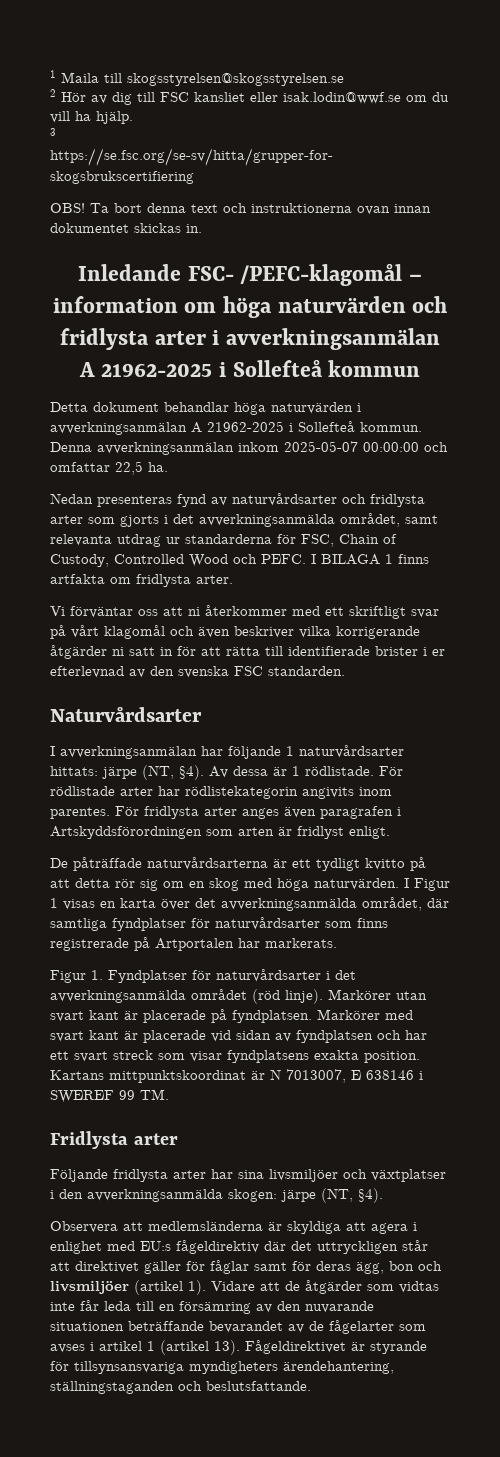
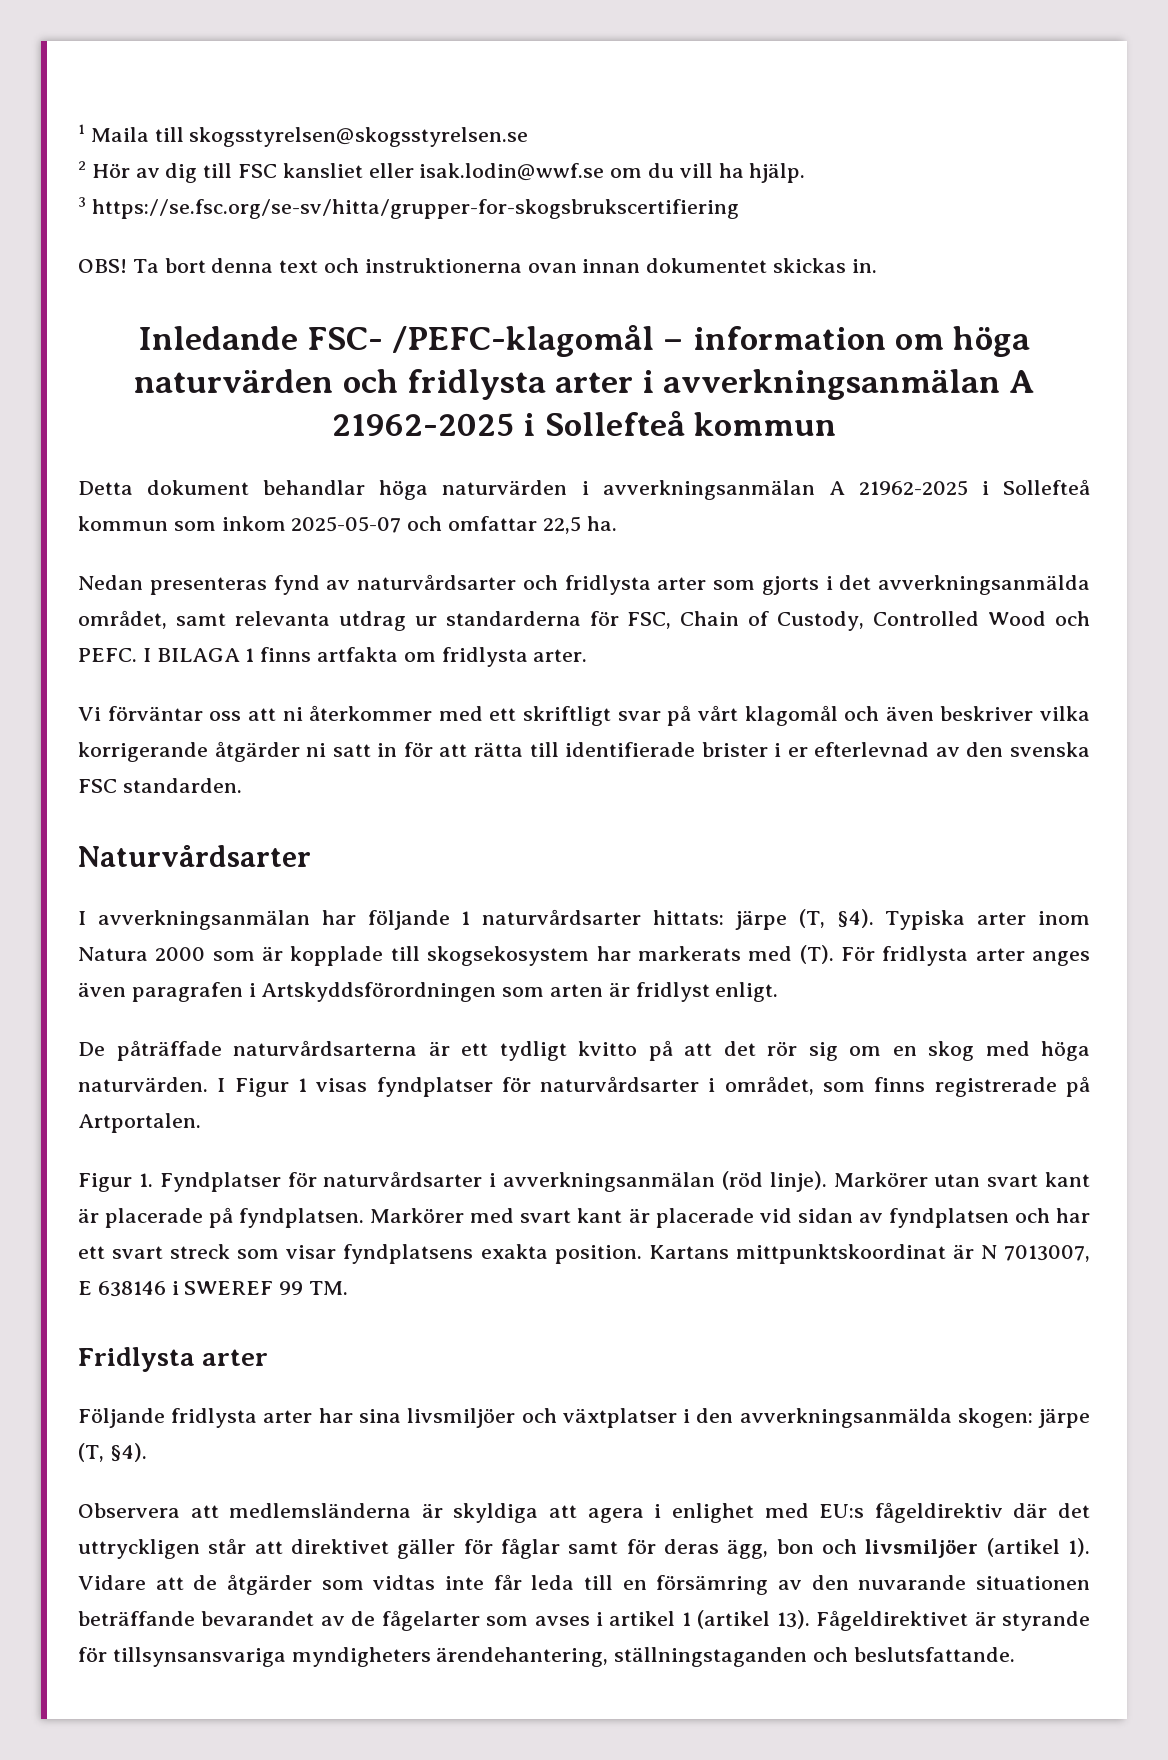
- Detta dokument behandlar höga naturvärden i avverkningsanmälan A 21962-2025 i Sollefteå kommun. Denna avverkningsanmälan inkom 2025-05-07 00:00:00 och omfattar 22,5 ha.
+ Detta dokument behandlar höga naturvärden i avverkningsanmälan A 21962-2025 i Sollefteå kommun som inkom 2025-05-07 och omfattar 22,5 ha.
- I avverkningsanmälan har följande 1 naturvårdsarter hittats: järpe (NT, §4). Av dessa är 1 rödlistade. För rödlistade arter har rödlistekategorin angivits inom parentes. För fridlysta arter anges även paragrafen i Artskyddsförordningen som arten är fridlyst enligt.
+ I avverkningsanmälan har följande 1 naturvårdsarter hittats: järpe (T, §4). Typiska arter inom Natura 2000 som är kopplade till skogsekosystem har markerats med (T). För fridlysta arter anges även paragrafen i Artskyddsförordningen som arten är fridlyst enligt.
- De påträffade naturvårdsarterna är ett tydligt kvitto på att detta rör sig om en skog med höga naturvärden.
+ De påträffade naturvårdsarterna är ett tydligt kvitto på att det rör sig om en skog med höga naturvärden.
- I Figur 1 visas en karta över det avverkningsanmälda området, där samtliga fyndplatser för naturvårdsarter som finns registrerade på Artportalen har markerats.
+ I Figur 1 visas fyndplatser för naturvårdsarter i området, som finns registrerade på Artportalen.
- Figur 1. Fyndplatser för naturvårdsarter i det avverkningsanmälda området (röd linje).
+ Figur 1. Fyndplatser för naturvårdsarter i avverkningsanmälan (röd linje).
- Följande fridlysta arter har sina livsmiljöer och växtplatser i den avverkningsanmälda skogen: järpe (NT, §4).
+ Följande fridlysta arter har sina livsmiljöer och växtplatser i den avverkningsanmälda skogen: järpe (T, §4).

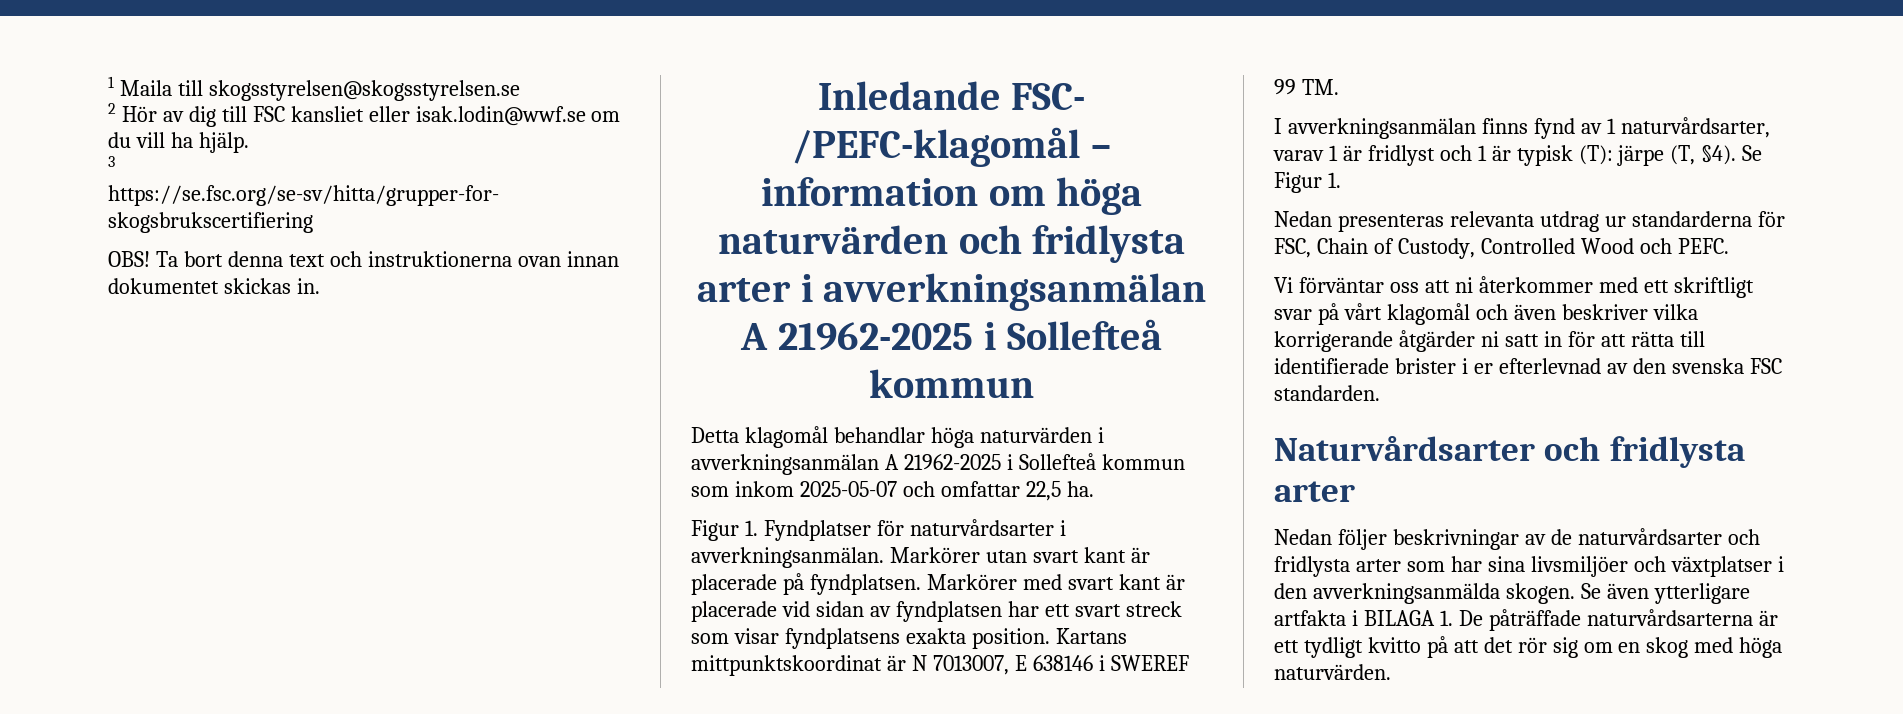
- Detta dokument behandlar höga naturvärden i avverkningsanmälan A 21962-2025 i Sollefteå kommun som inkom 2025-05-07 och omfattar 22,5 ha.
+ Detta klagomål behandlar höga naturvärden i avverkningsanmälan A 21962-2025 i Sollefteå kommun som inkom 2025-05-07 och omfattar 22,5 ha.
- Nedan presenteras fynd av naturvårdsarter och fridlysta arter som gjorts i det avverkningsanmälda området, samt relevanta utdrag ur standarderna för FSC, Chain of Custody, Controlled Wood och PEFC. I BILAGA 1 finns artfakta om fridlysta arter.
+ Figur 1. Fyndplatser för naturvårdsarter i avverkningsanmälan. Markörer utan svart kant är placerade på fyndplatsen. Markörer med svart kant är placerade vid sidan av fyndplatsen har ett svart streck som visar fyndplatsens exakta position. Kartans mittpunktskoordinat är N 7013007, E 638146 i SWEREF 99 TM.
+ I avverkningsanmälan finns fynd av 1 naturvårdsarter, varav 1 är fridlyst och 1 är typisk (T): järpe (T, §4). Se Figur 1.
+ Nedan presenteras relevanta utdrag ur standarderna för FSC, Chain of Custody, Controlled Wood och PEFC.
- Naturvårdsarter
- I avverkningsanmälan har följande 1 naturvårdsarter hittats: järpe (T, §4). Typiska arter inom Natura 2000 som är kopplade till skogsekosystem har markerats med (T). För fridlysta arter anges även paragrafen i Artskyddsförordningen som arten är fridlyst enligt.
- De påträffade naturvårdsarterna är ett tydligt kvitto på att det rör sig om en skog med höga naturvärden. I Figur 1 visas fyndplatser för naturvårdsarter i området, som finns registrerade på Artportalen.
- Figur 1. Fyndplatser för naturvårdsarter i avverkningsanmälan (röd linje). Markörer utan svart kant är placerade på fyndplatsen. Markörer med svart kant är placerade vid sidan av fyndplatsen och har ett svart streck som visar fyndplatsens exakta position. Kartans mittpunktskoordinat är N 7013007, E 638146 i SWEREF 99 TM.
- Fridlysta arter
- Följande fridlysta arter har sina livsmiljöer och växtplatser i den avverkningsanmälda skogen: järpe (T, §4).
- Observera att medlemsländerna är skyldiga att agera i enlighet med EU:s fågeldirektiv där det uttryckligen står att direktivet gäller för fåglar samt för deras ägg, bon och livsmiljöer (artikel 1). Vidare att de åtgärder som vidtas inte får leda till en försämring av den nuvarande situationen beträffande bevarandet av de fågelarter som avses i artikel 1 (artikel 13). Fågeldirektivet är styrande för tillsynsansvariga myndigheters ärendehantering, ställningstaganden och beslutsfattande.
+ Naturvårdsarter och fridlysta arter
+ Nedan följer beskrivningar av de naturvårdsarter och fridlysta arter som har sina livsmiljöer och växtplatser i den avverkningsanmälda skogen. Se även ytterligare artfakta i BILAGA 1. De påträffade naturvårdsarterna är ett tydligt kvitto på att det rör sig om en skog med höga naturvärden.

